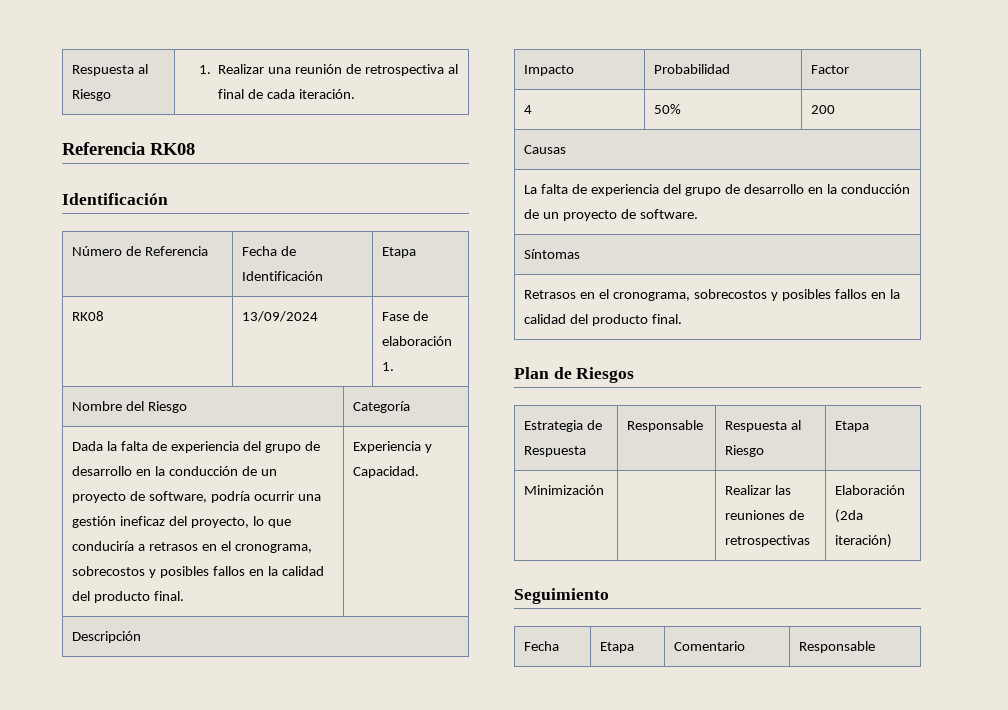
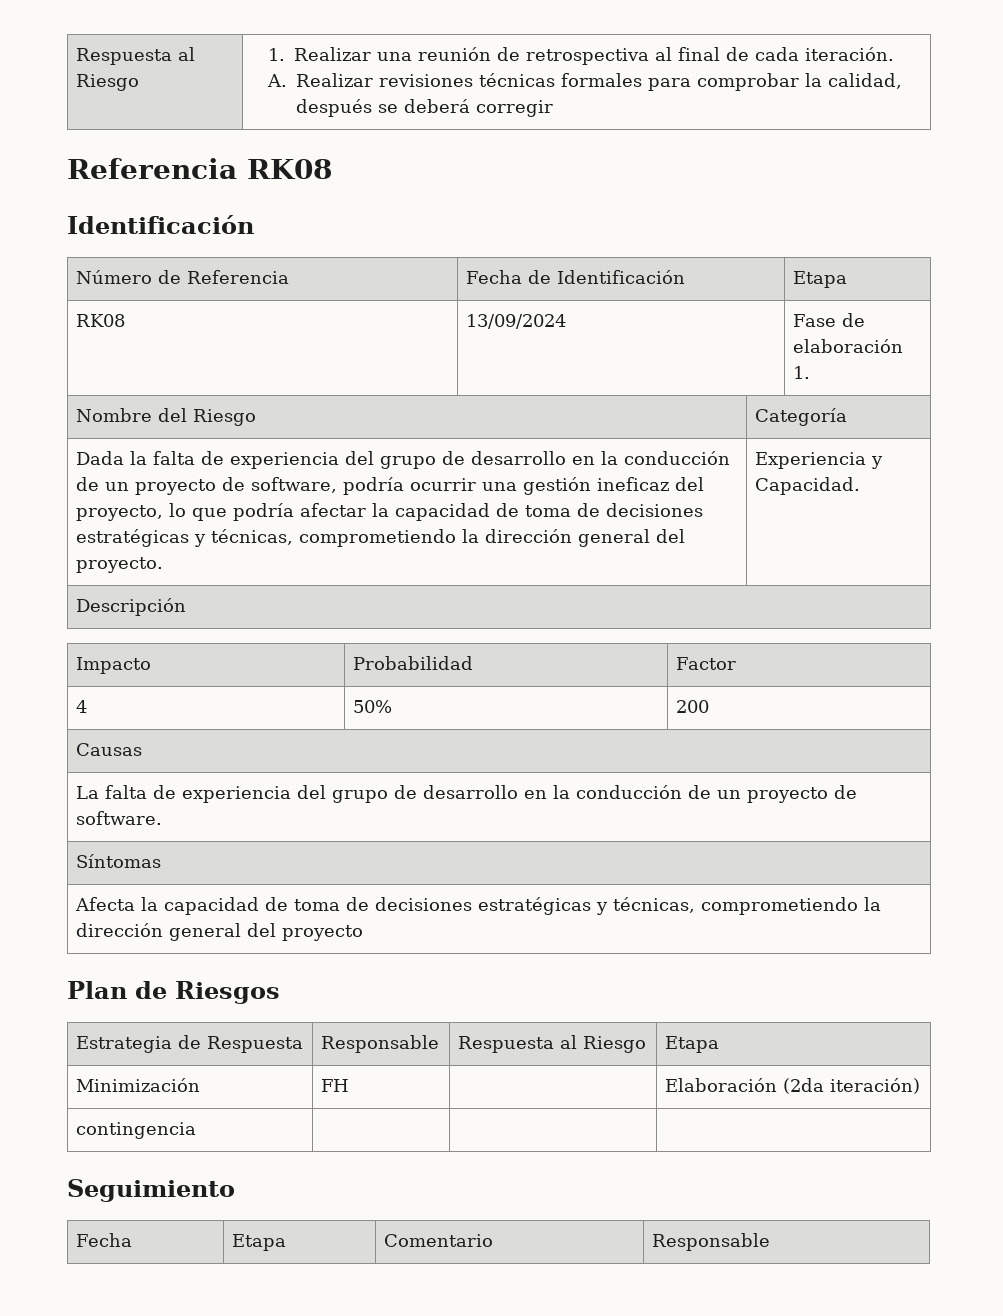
  Respuesta al Riesgo | 1. Realizar una reunión de retrospectiva al final de cada iteración.
+ A. Realizar revisiones técnicas formales para comprobar la calidad, después se deberá corregir
- Dada la falta de experiencia del grupo de desarrollo en la conducción de un proyecto de software, podría ocurrir una gestión ineficaz del proyecto, lo que conduciría a retrasos en el cronograma, sobrecostos y posibles fallos en la calidad del producto final.
+ Dada la falta de experiencia del grupo de desarrollo en la conducción de un proyecto de software, podría ocurrir una gestión ineficaz del proyecto, lo que podría afectar la capacidad de toma de decisiones estratégicas y técnicas, comprometiendo la dirección general del proyecto.
- Retrasos en el cronograma, sobrecostos y posibles fallos en la calidad del producto final.
+ Afecta la capacidad de toma de decisiones estratégicas y técnicas, comprometiendo la dirección general del proyecto
- Minimización | | Realizar las reuniones de retrospectivas | Elaboración (2da iteración)
+ Minimización | FH | | Elaboración (2da iteración)
+ contingencia | | |

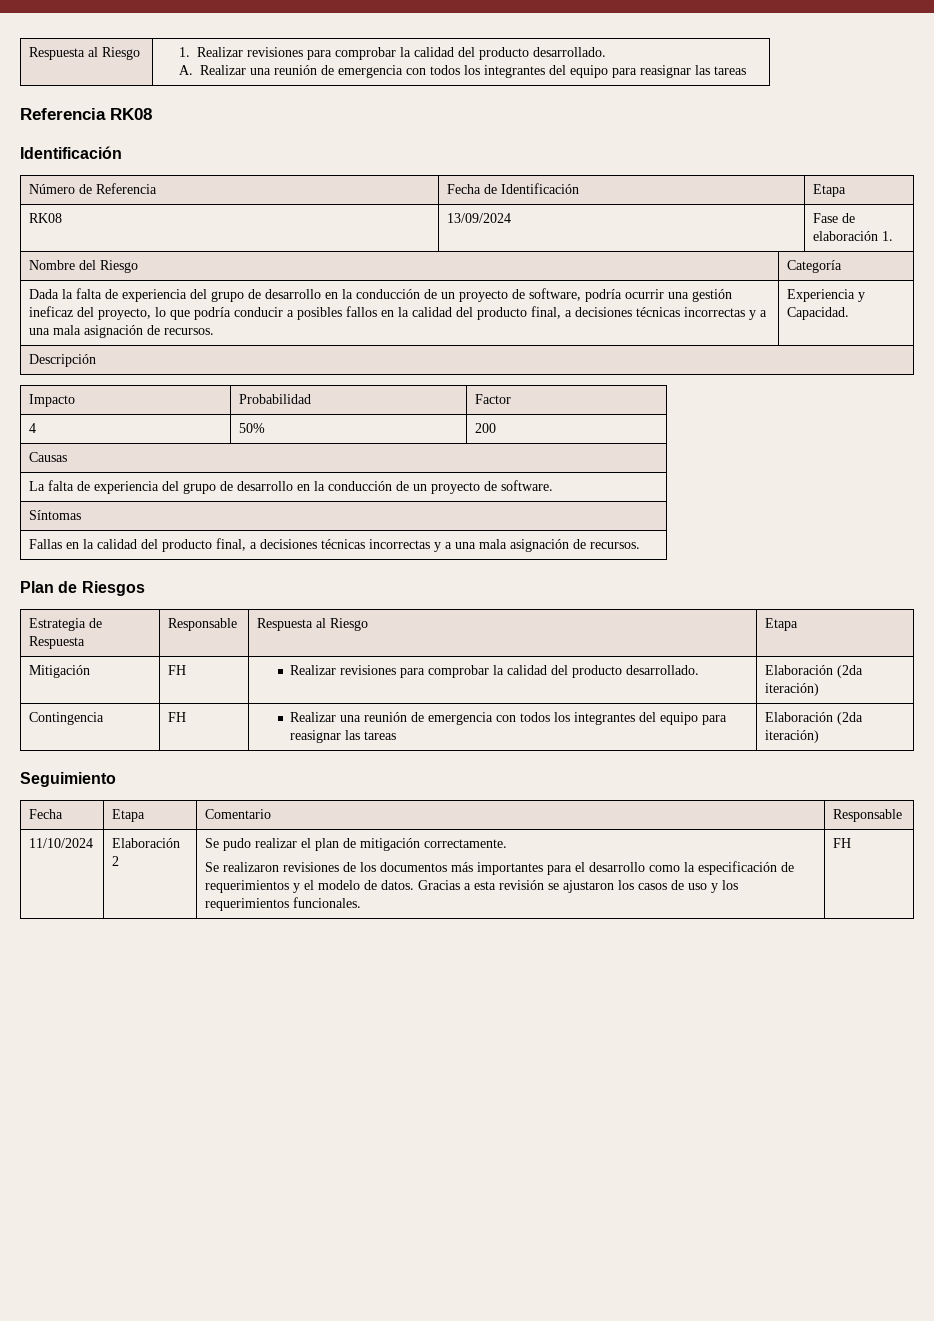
- Respuesta al Riesgo | 1. Realizar una reunión de retrospectiva al final de cada iteración.
- A. Realizar revisiones técnicas formales para comprobar la calidad, después se deberá corregir
+ Respuesta al Riesgo | 1. Realizar revisiones para comprobar la calidad del producto desarrollado.
+ A. Realizar una reunión de emergencia con todos los integrantes del equipo para reasignar las tareas
- Dada la falta de experiencia del grupo de desarrollo en la conducción de un proyecto de software, podría ocurrir una gestión ineficaz del proyecto, lo que podría afectar la capacidad de toma de decisiones estratégicas y técnicas, comprometiendo la dirección general del proyecto.
+ Dada la falta de experiencia del grupo de desarrollo en la conducción de un proyecto de software, podría ocurrir una gestión ineficaz del proyecto, lo que podría conducir a posibles fallos en la calidad del producto final, a decisiones técnicas incorrectas y a una mala asignación de recursos.
- Afecta la capacidad de toma de decisiones estratégicas y técnicas, comprometiendo la dirección general del proyecto
+ Fallas en la calidad del producto final, a decisiones técnicas incorrectas y a una mala asignación de recursos.
- Minimización | FH | | Elaboración (2da iteración)
- contingencia | | |
+ Mitigación | FH | Realizar revisiones para comprobar la calidad del producto desarrollado. | Elaboración (2da iteración)
+ Contingencia | FH | Realizar una reunión de emergencia con todos los integrantes del equipo para reasignar las tareas | Elaboración (2da iteración)
+ 11/10/2024 | Elaboración 2 | Se pudo realizar el plan de mitigación correctamente.
+ Se realizaron revisiones de los documentos más importantes para el desarrollo como la especificación de requerimientos y el modelo de datos. Gracias a esta revisión se ajustaron los casos de uso y los requerimientos funcionales. | FH

